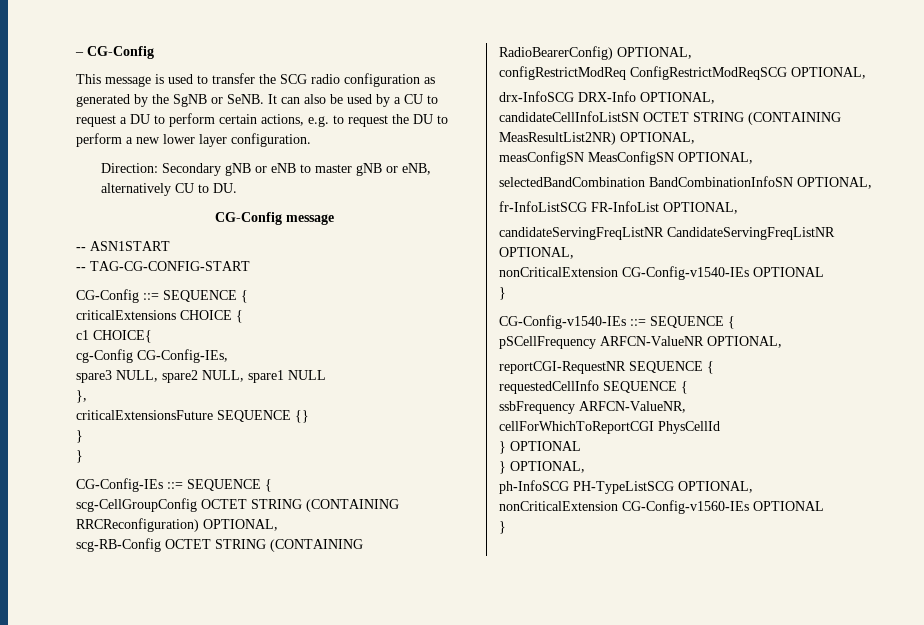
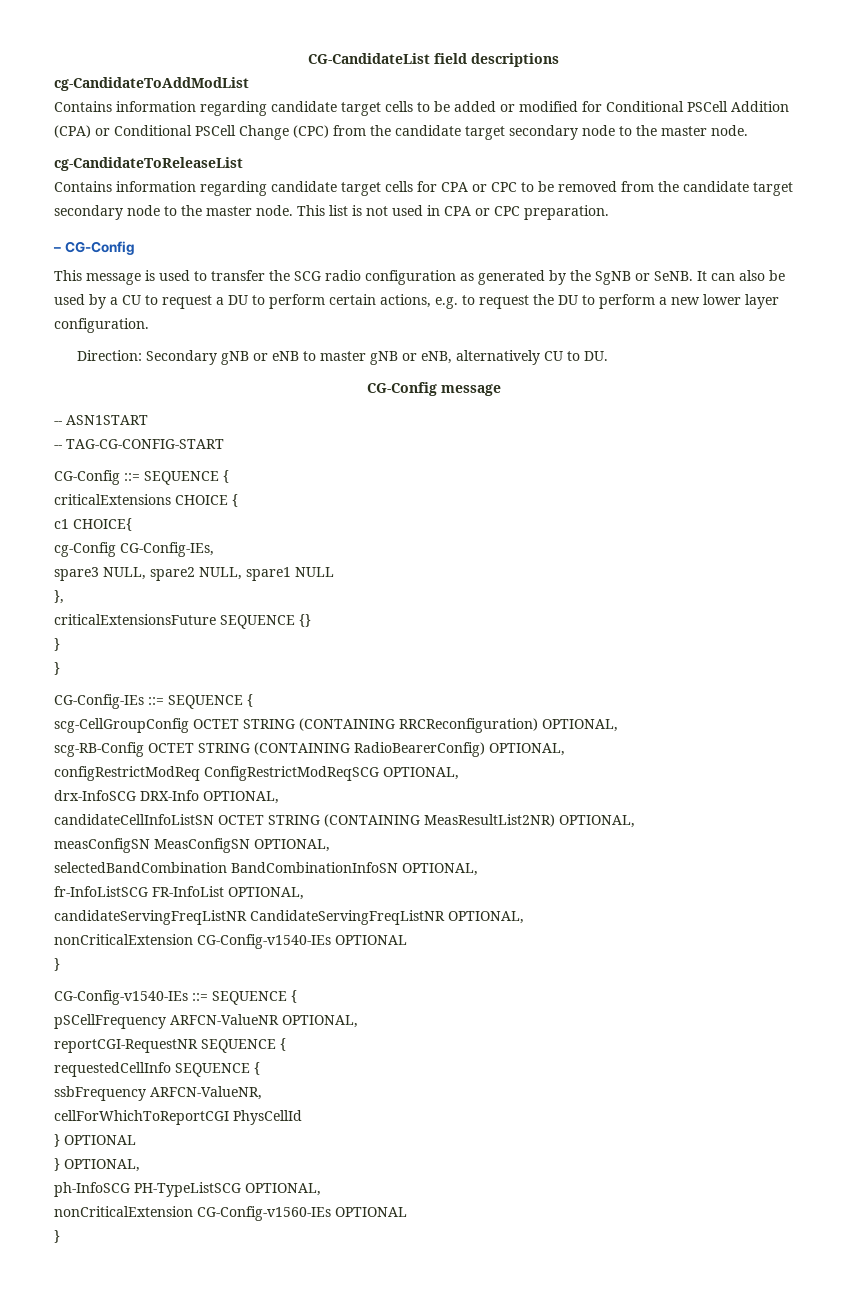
+ CG-CandidateList field descriptions
+ cg-CandidateToAddModList
+ Contains information regarding candidate target cells to be added or modified for Conditional PSCell Addition (CPA) or Conditional PSCell Change (CPC) from the candidate target secondary node to the master node.
+ cg-CandidateToReleaseList
+ Contains information regarding candidate target cells for CPA or CPC to be removed from the candidate target secondary node to the master node. This list is not used in CPA or CPC preparation.

